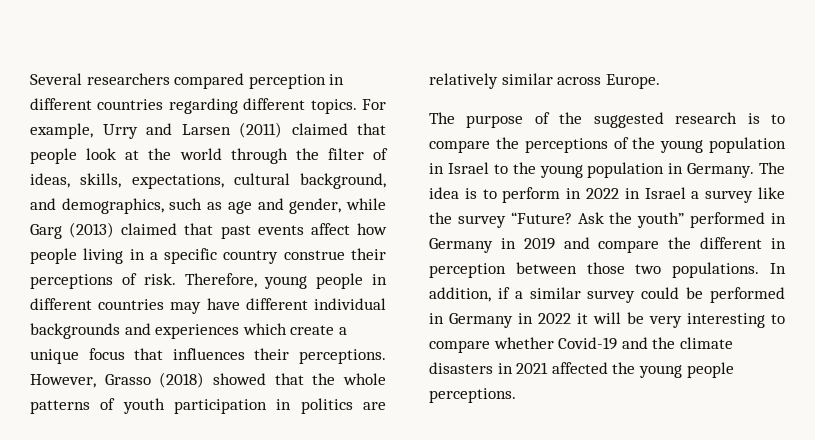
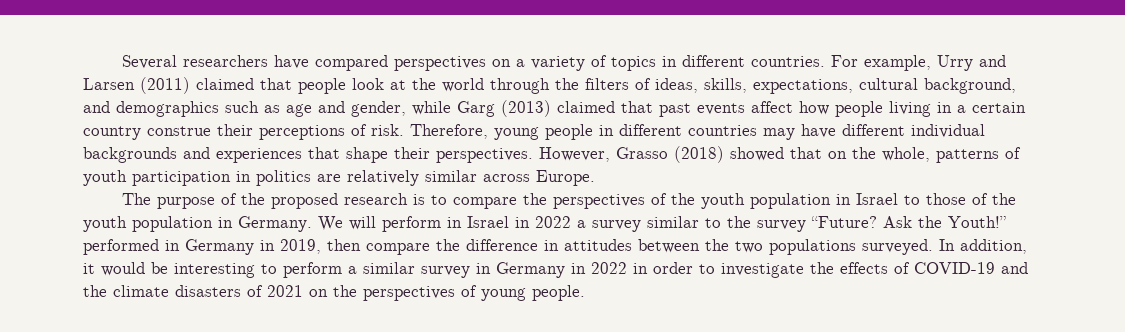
- Several researchers compared perception in different countries regarding different topics.
+ Several researchers have compared perspectives on a variety of topics in different countries.
- For example, Urry and Larsen (2011) claimed that people look at the world through the filter of ideas, skills, expectations, cultural background, and demographics, such as age and gender, while Garg (2013) claimed that past events affect how people living in a specific country construe their perceptions of risk.
+ For example, Urry and Larsen (2011) claimed that people look at the world through the filters of ideas, skills, expectations, cultural background, and demographics such as age and gender, while Garg (2013) claimed that past events affect how people living in a certain country construe their perceptions of risk.
- Therefore, young people in different countries may have different individual backgrounds and experiences which create a unique focus that influences their perceptions.
+ Therefore, young people in different countries may have different individual backgrounds and experiences that shape their perspectives.
- However, Grasso (2018) showed that the whole patterns of youth participation in politics are relatively similar across Europe.
+ However, Grasso (2018) showed that on the whole, patterns of youth participation in politics are relatively similar across Europe.
- The purpose of the suggested research is to compare the perceptions of the young population in Israel to the young population in Germany. The idea is to perform in 2022 in Israel a survey like the survey “Future?
+ The purpose of the proposed research is to compare the perspectives of the youth population in Israel to those of the youth population in Germany. We will perform in Israel in 2022 a survey similar to the survey “Future?
- Ask the youth” performed in Germany in 2019 and compare the different in perception between those two populations. In addition, if a similar survey could be performed in Germany in 2022 it will be very interesting to compare whether Covid-19 and the climate disasters in 2021 affected the young people perceptions.
+ Ask the Youth!” performed in Germany in 2019, then compare the difference in attitudes between the two populations surveyed. In addition, it would be interesting to perform a similar survey in Germany in 2022 in order to investigate the effects of COVID-19 and the climate disasters of 2021 on the perspectives of young people.

